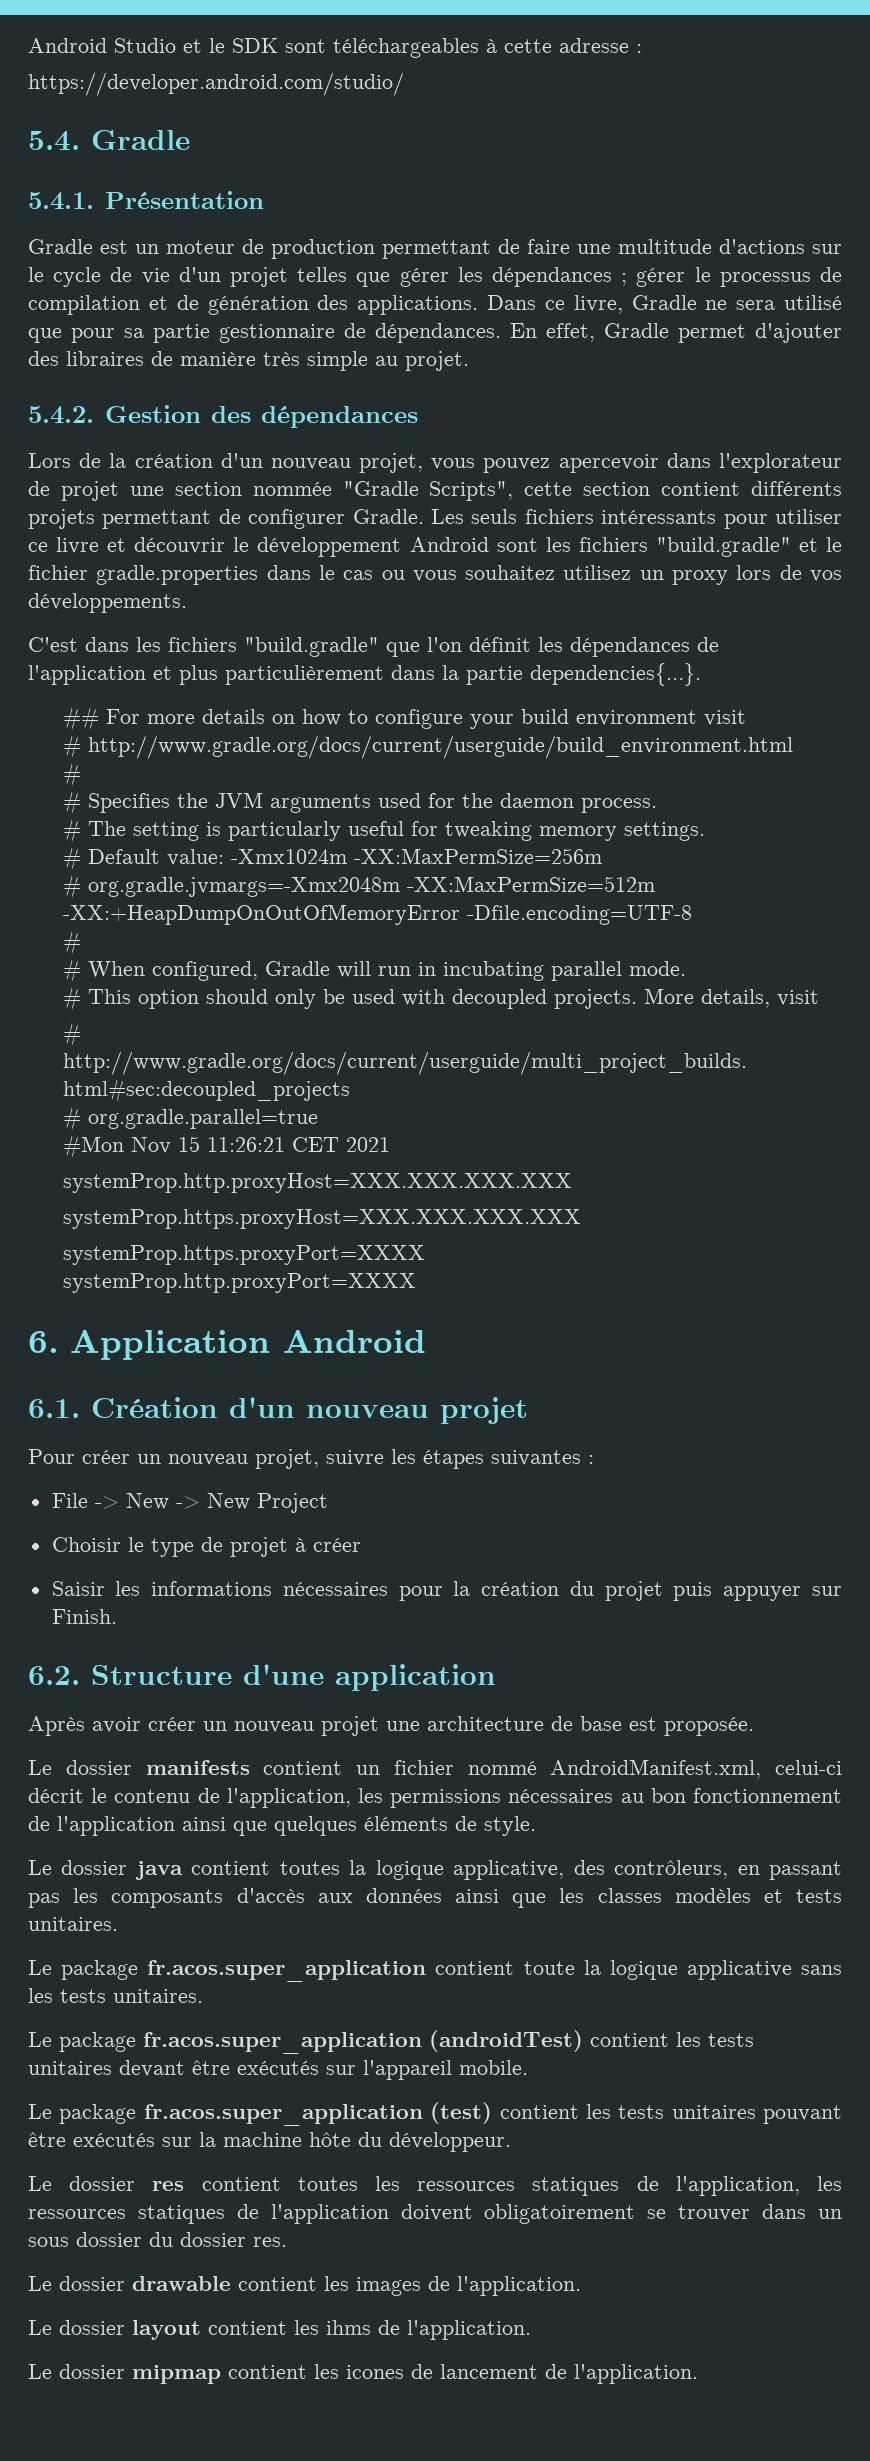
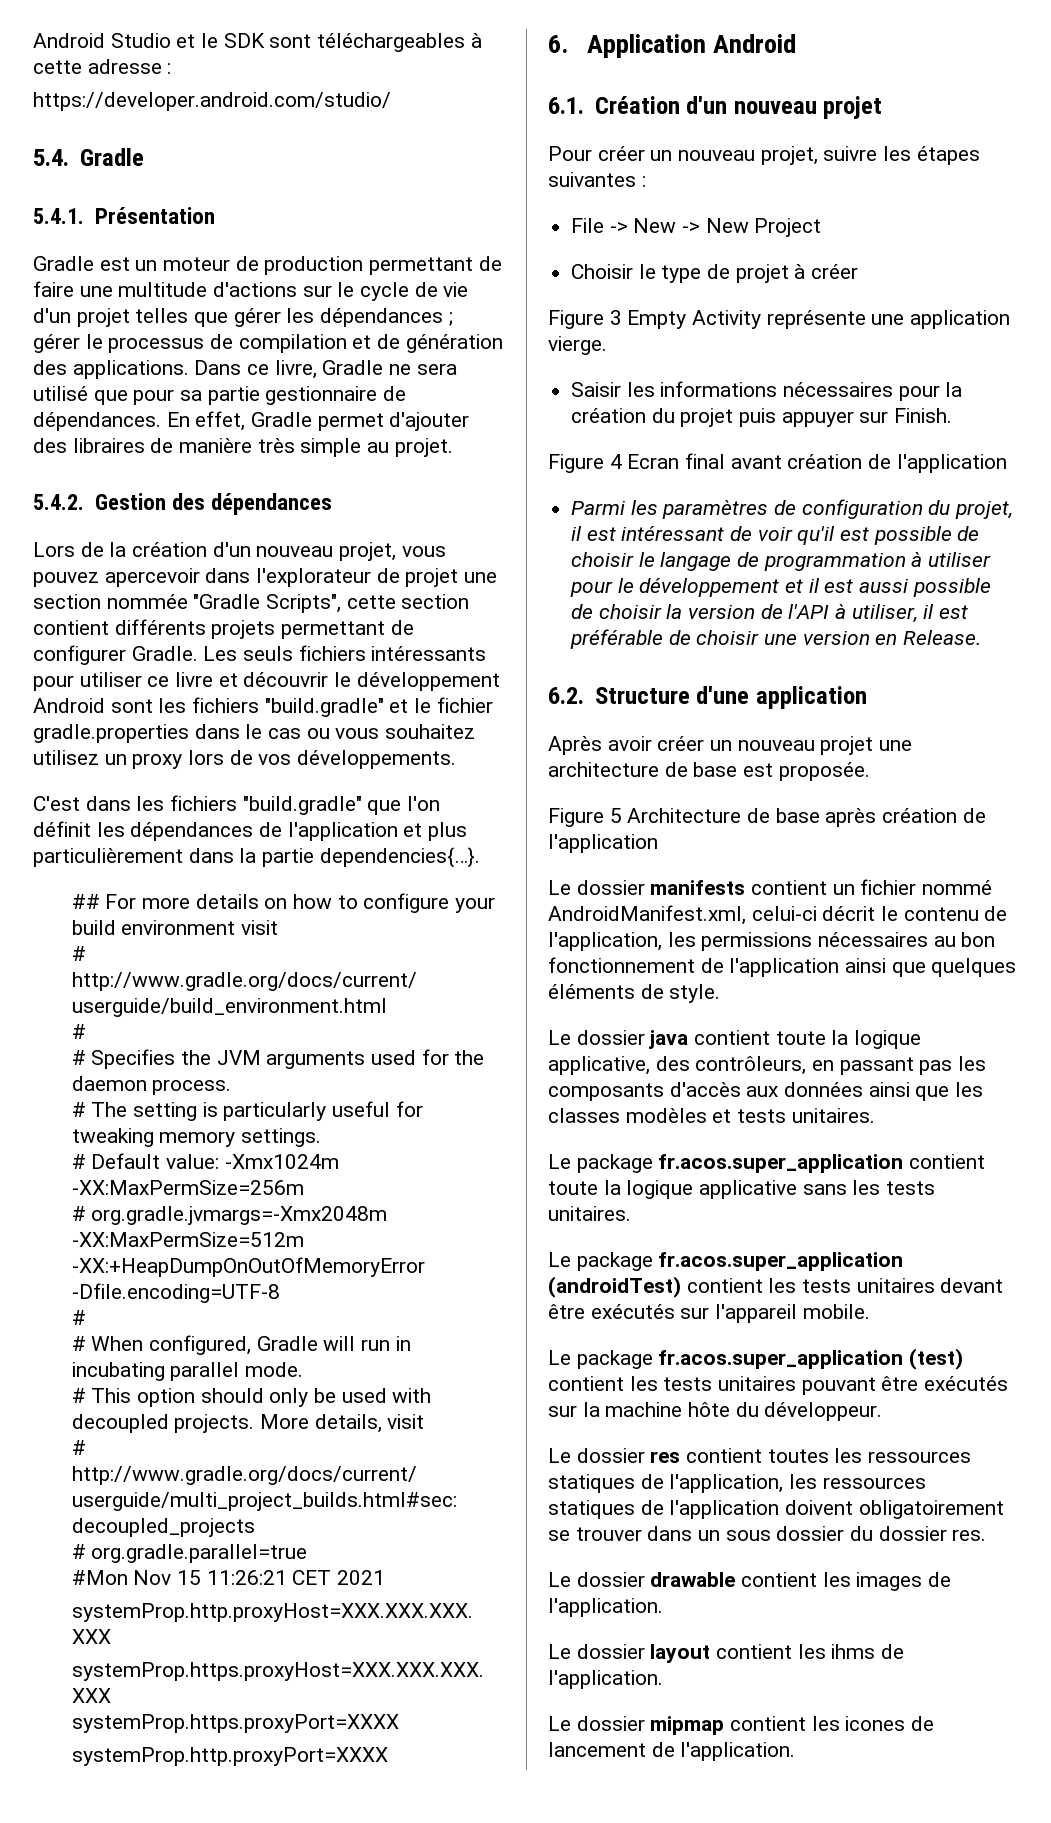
+ Figure 3 Empty Activity représente une application vierge.
+ Figure 4 Ecran final avant création de l'application
+ Parmi les paramètres de configuration du projet, il est intéressant de voir qu'il est possible de choisir le langage de programmation à utiliser pour le développement et il est aussi possible de choisir la version de l'API à utiliser, il est préférable de choisir une version en Release.
+ Figure 5 Architecture de base après création de l'application
- Le dossier java contient toutes la logique applicative, des contrôleurs, en passant pas les composants d'accès aux données ainsi que les classes modèles et tests unitaires.
+ Le dossier java contient toute la logique applicative, des contrôleurs, en passant pas les composants d'accès aux données ainsi que les classes modèles et tests unitaires.

